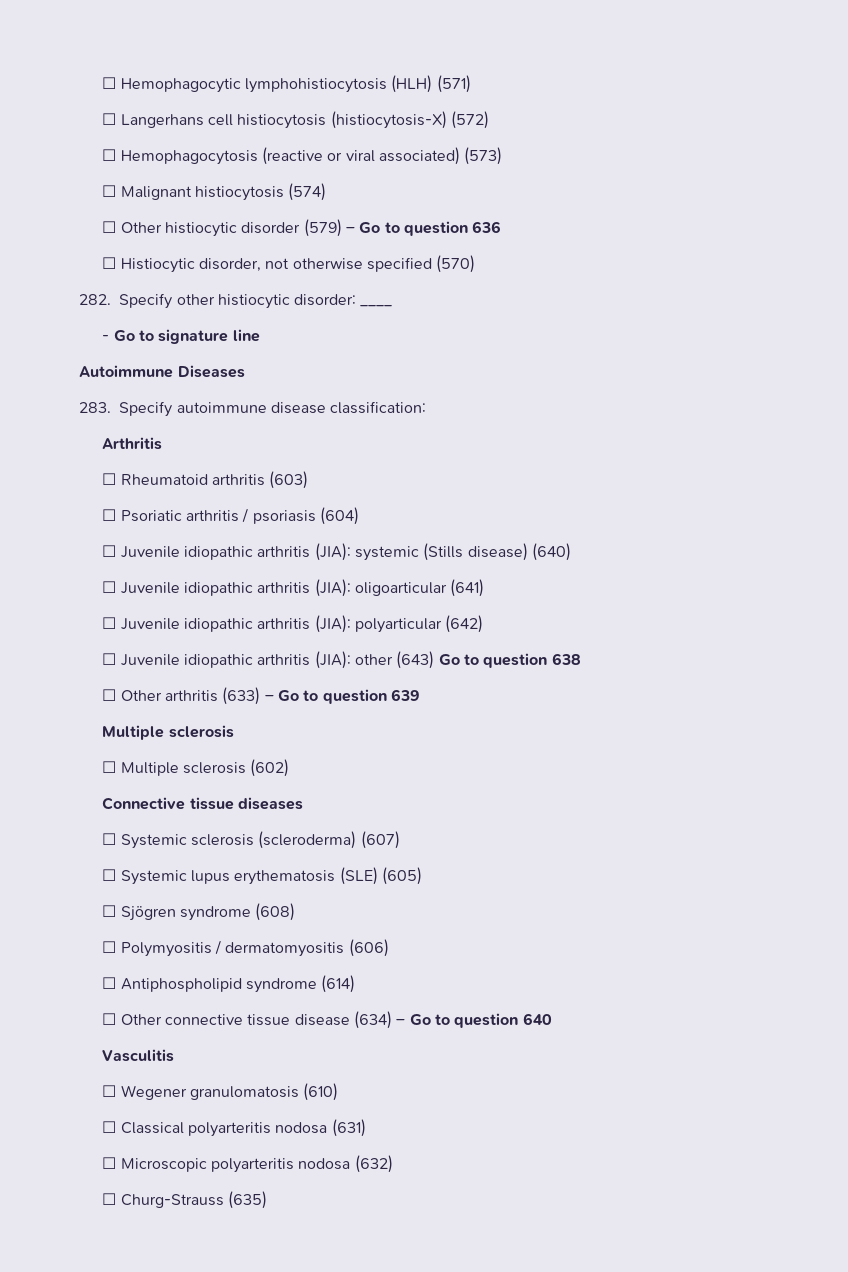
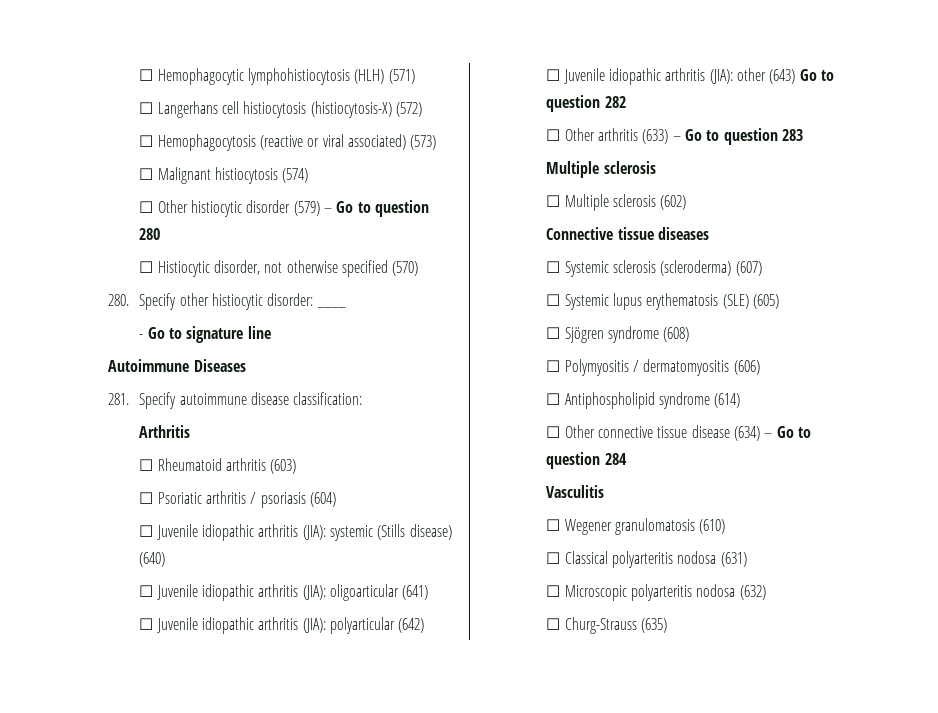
- ☐ Other histiocytic disorder (579) – Go to question 636
+ ☐ Other histiocytic disorder (579) – Go to question 280
- 282. Specify other histiocytic disorder: ____
+ 280. Specify other histiocytic disorder: ____
- 283. Specify autoimmune disease classification:
+ 281. Specify autoimmune disease classification:
- ☐ Juvenile idiopathic arthritis (JIA): other (643) Go to question 638
+ ☐ Juvenile idiopathic arthritis (JIA): other (643) Go to question 282
- ☐ Other arthritis (633) – Go to question 639
+ ☐ Other arthritis (633) – Go to question 283
- ☐ Other connective tissue disease (634) – Go to question 640
+ ☐ Other connective tissue disease (634) – Go to question 284

